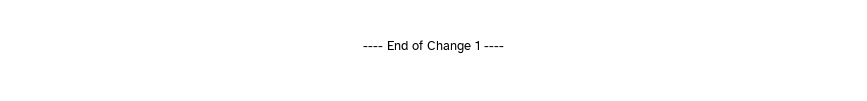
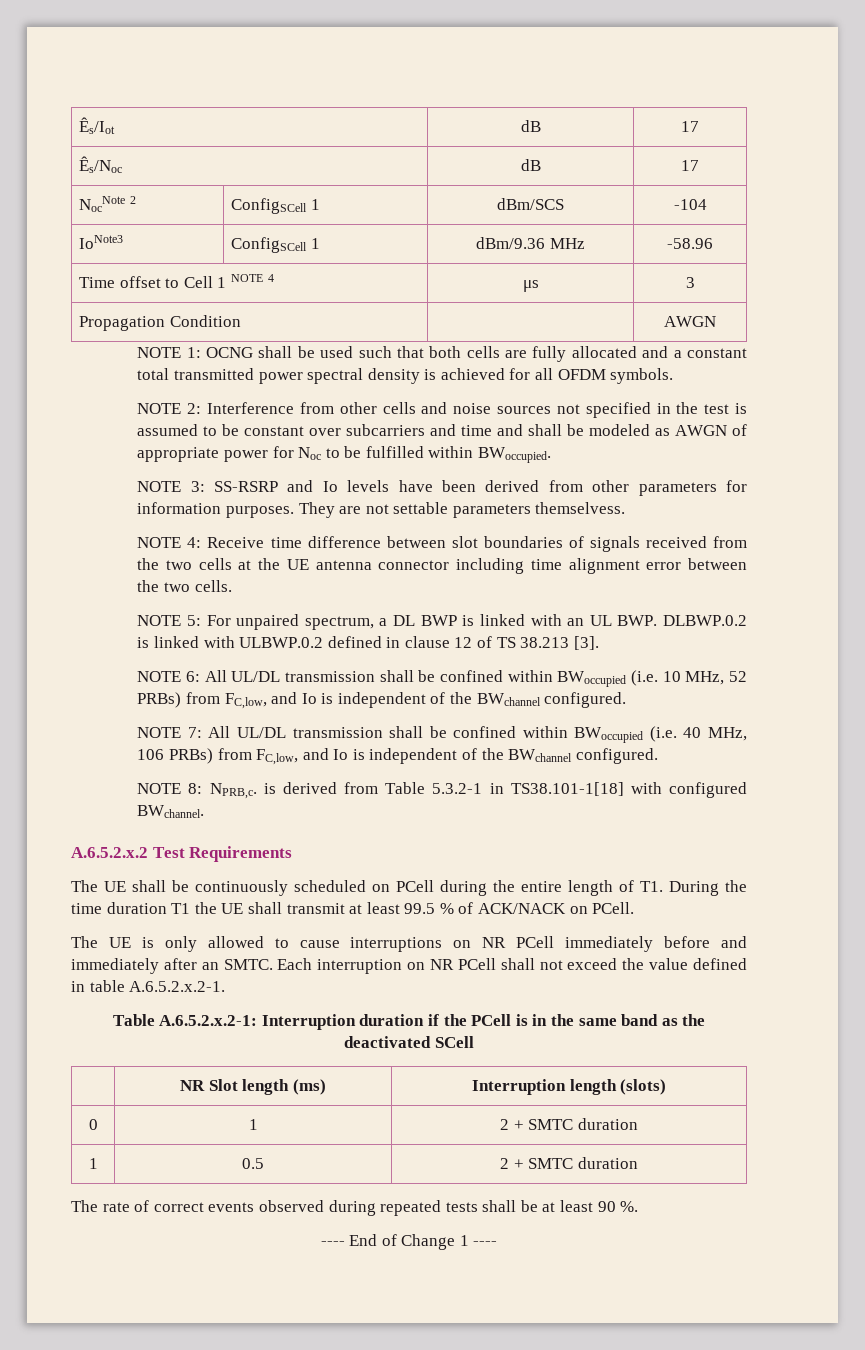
+ Ês/Iot | dB | 17
+ Ês/Noc | dB | 17
+ NocNote 2 | ConfigSCell 1 | dBm/SCS | -104
+ IoNote3 | ConfigSCell 1 | dBm/9.36 MHz | -58.96
+ Time offset to Cell 1 NOTE 4 | μs | 3
+ Propagation Condition | | AWGN
+ NOTE 1: OCNG shall be used such that both cells are fully allocated and a constant total transmitted power spectral density is achieved for all OFDM symbols.
+ NOTE 2: Interference from other cells and noise sources not specified in the test is assumed to be constant over subcarriers and time and shall be modeled as AWGN of appropriate power for Noc to be fulfilled within BWoccupied.
+ NOTE 3: SS-RSRP and Io levels have been derived from other parameters for information purposes. They are not settable parameters themselvess.
+ NOTE 4: Receive time difference between slot boundaries of signals received from the two cells at the UE antenna connector including time alignment error between the two cells.
+ NOTE 5: For unpaired spectrum, a DL BWP is linked with an UL BWP. DLBWP.0.2 is linked with ULBWP.0.2 defined in clause 12 of TS 38.213 [3].
+ NOTE 6: All UL/DL transmission shall be confined within BWoccupied (i.e. 10 MHz, 52 PRBs) from FC,low, and Io is independent of the BWchannel configured.
+ NOTE 7: All UL/DL transmission shall be confined within BWoccupied (i.e. 40 MHz, 106 PRBs) from FC,low, and Io is independent of the BWchannel configured.
+ NOTE 8: NPRB,c. is derived from Table 5.3.2-1 in TS38.101-1[18] with configured BWchannel.
+ A.6.5.2.x.2 Test Requirements
+ The UE shall be continuously scheduled on PCell during the entire length of T1. During the time duration T1 the UE shall transmit at least 99.5 % of ACK/NACK on PCell.
+ The UE is only allowed to cause interruptions on NR PCell immediately before and immediately after an SMTC. Each interruption on NR PCell shall not exceed the value defined in table A.6.5.2.x.2-1.
+ Table A.6.5.2.x.2-1: Interruption duration if the PCell is in the same band as the deactivated SCell
+ | NR Slot length (ms) | Interruption length (slots)
+ 0 | 1 | 2 + SMTC duration
+ 1 | 0.5 | 2 + SMTC duration
+ The rate of correct events observed during repeated tests shall be at least 90 %.

